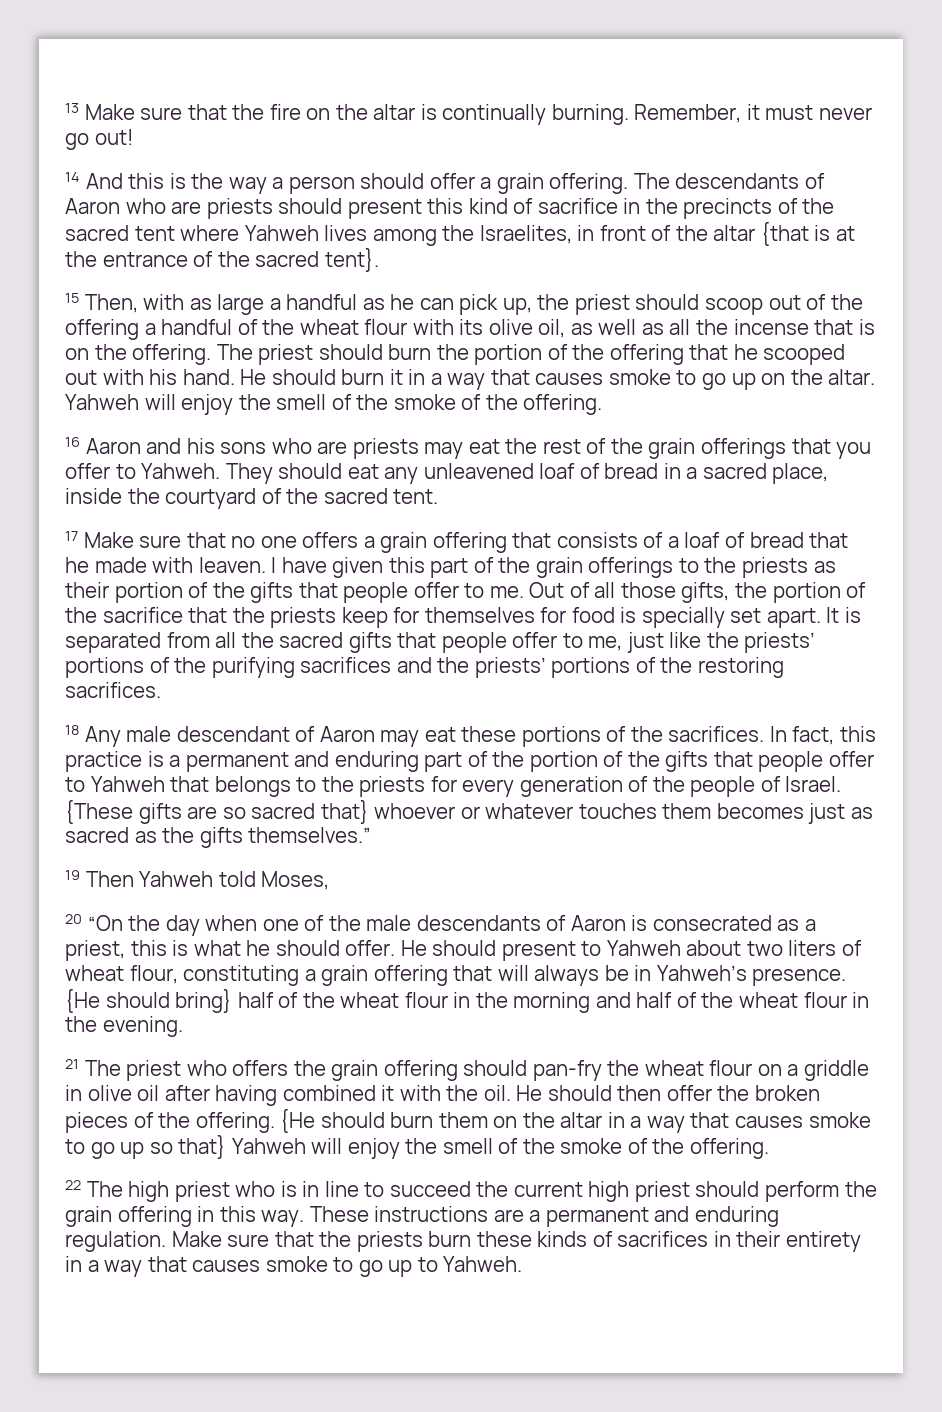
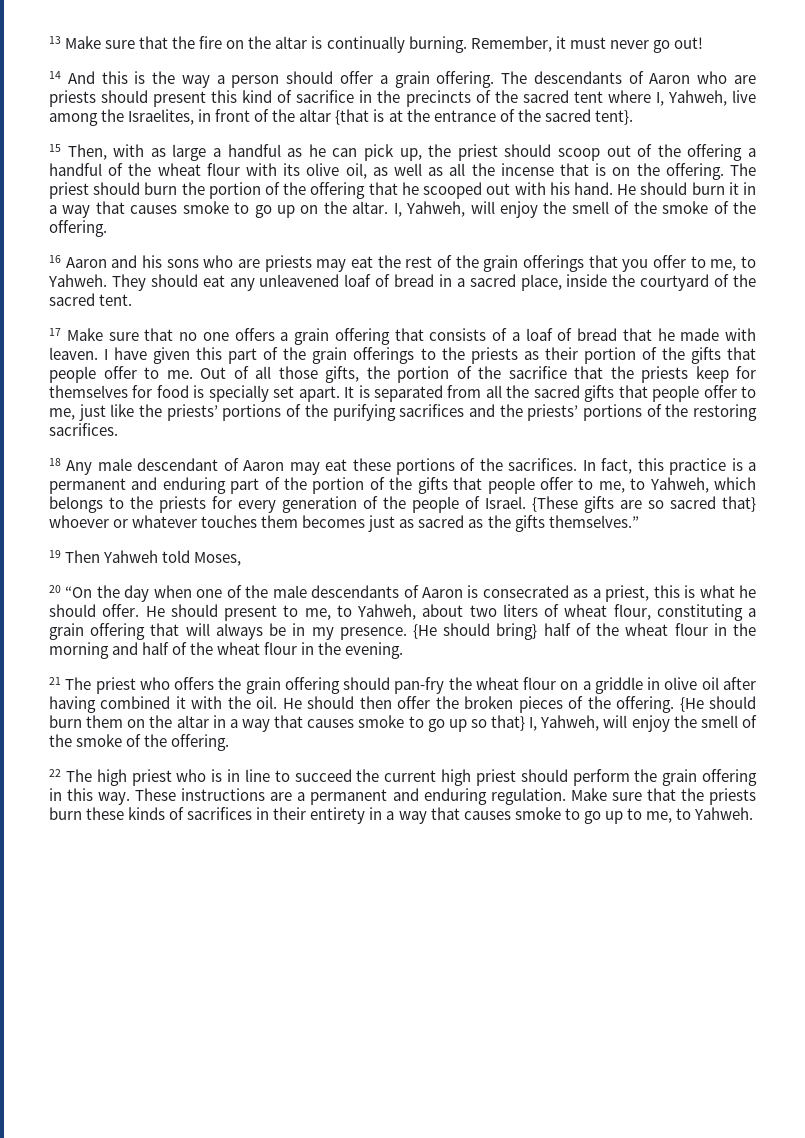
- The descendants of Aaron who are priests should present this kind of sacrifice in the precincts of the sacred tent where Yahweh lives among the Israelites, in front of the altar {that is at the entrance of the sacred tent}.
+ The descendants of Aaron who are priests should present this kind of sacrifice in the precincts of the sacred tent where I, Yahweh, live among the Israelites, in front of the altar {that is at the entrance of the sacred tent}.
- He should burn it in a way that causes smoke to go up on the altar. Yahweh will enjoy the smell of the smoke of the offering.
+ He should burn it in a way that causes smoke to go up on the altar. I, Yahweh, will enjoy the smell of the smoke of the offering.
- 16 Aaron and his sons who are priests may eat the rest of the grain offerings that you offer to Yahweh.
+ 16 Aaron and his sons who are priests may eat the rest of the grain offerings that you offer to me, to Yahweh.
- In fact, this practice is a permanent and enduring part of the portion of the gifts that people offer to Yahweh that belongs to the priests for every generation of the people of Israel.
+ In fact, this practice is a permanent and enduring part of the portion of the gifts that people offer to me, to Yahweh, which belongs to the priests for every generation of the people of Israel.
- He should present to Yahweh about two liters of wheat flour, constituting a grain offering that will always be in Yahweh’s presence.
+ He should present to me, to Yahweh, about two liters of wheat flour, constituting a grain offering that will always be in my presence.
- {He should burn them on the altar in a way that causes smoke to go up so that} Yahweh will enjoy the smell of the smoke of the offering.
+ {He should burn them on the altar in a way that causes smoke to go up so that} I, Yahweh, will enjoy the smell of the smoke of the offering.
- Make sure that the priests burn these kinds of sacrifices in their entirety in a way that causes smoke to go up to Yahweh.
+ Make sure that the priests burn these kinds of sacrifices in their entirety in a way that causes smoke to go up to me, to Yahweh.

